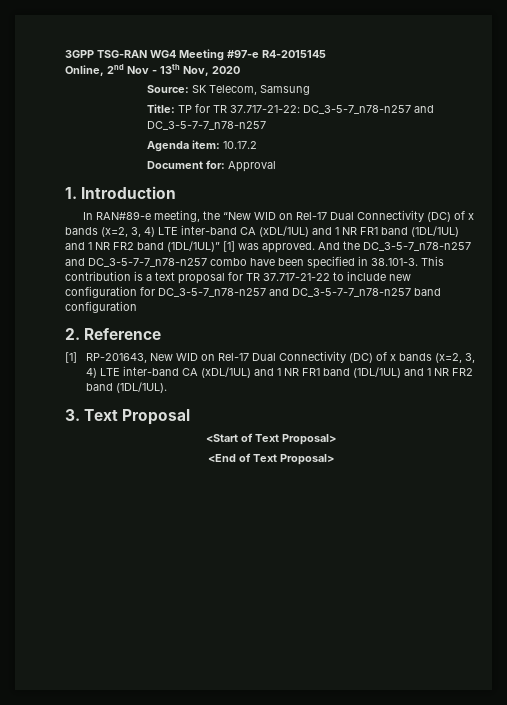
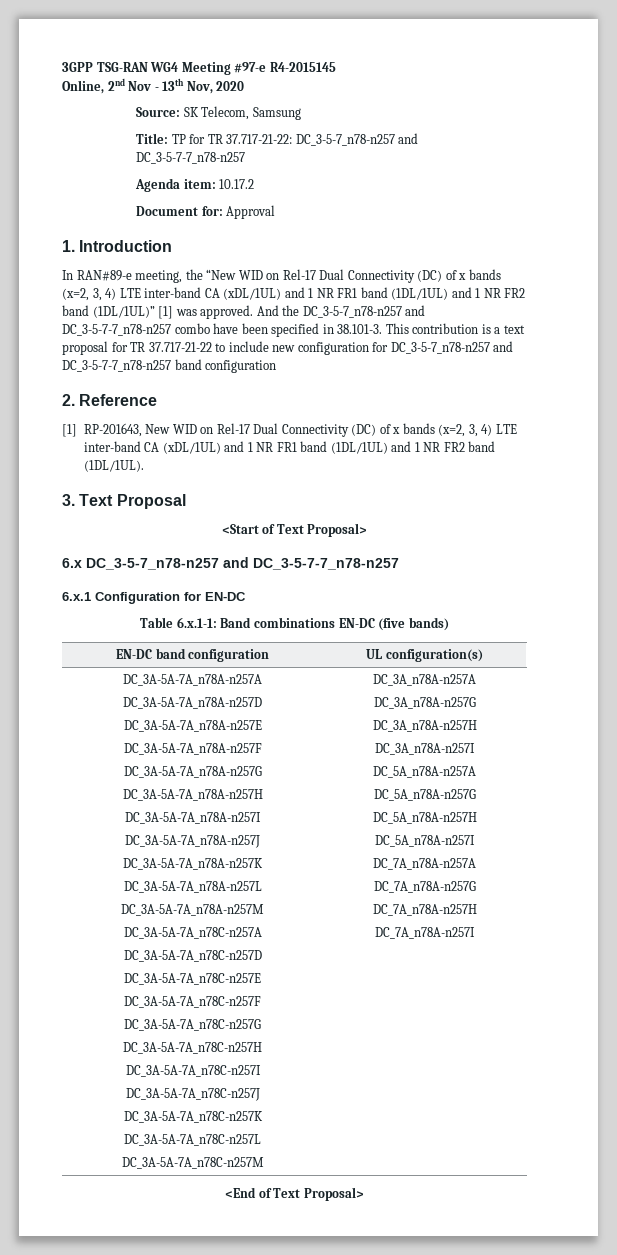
+ 6.x DC_3-5-7_n78-n257 and DC_3-5-7-7_n78-n257
+ 6.x.1 Configuration for EN-DC
+ Table 6.x.1-1: Band combinations EN-DC (five bands)
+ EN-DC band configuration | UL configuration(s)
+ DC_3A-5A-7A_n78A-n257A
+ DC_3A-5A-7A_n78A-n257D
+ DC_3A-5A-7A_n78A-n257E
+ DC_3A-5A-7A_n78A-n257F
+ DC_3A-5A-7A_n78A-n257G
+ DC_3A-5A-7A_n78A-n257H
+ DC_3A-5A-7A_n78A-n257I
+ DC_3A-5A-7A_n78A-n257J
+ DC_3A-5A-7A_n78A-n257K
+ DC_3A-5A-7A_n78A-n257L
+ DC_3A-5A-7A_n78A-n257M
+ DC_3A-5A-7A_n78C-n257A
+ DC_3A-5A-7A_n78C-n257D
+ DC_3A-5A-7A_n78C-n257E
+ DC_3A-5A-7A_n78C-n257F
+ DC_3A-5A-7A_n78C-n257G
+ DC_3A-5A-7A_n78C-n257H
+ DC_3A-5A-7A_n78C-n257I
+ DC_3A-5A-7A_n78C-n257J
+ DC_3A-5A-7A_n78C-n257K
+ DC_3A-5A-7A_n78C-n257L
+ DC_3A-5A-7A_n78C-n257M | DC_3A_n78A-n257A
+ DC_3A_n78A-n257G
+ DC_3A_n78A-n257H
+ DC_3A_n78A-n257I
+ DC_5A_n78A-n257A
+ DC_5A_n78A-n257G
+ DC_5A_n78A-n257H
+ DC_5A_n78A-n257I
+ DC_7A_n78A-n257A
+ DC_7A_n78A-n257G
+ DC_7A_n78A-n257H
+ DC_7A_n78A-n257I

